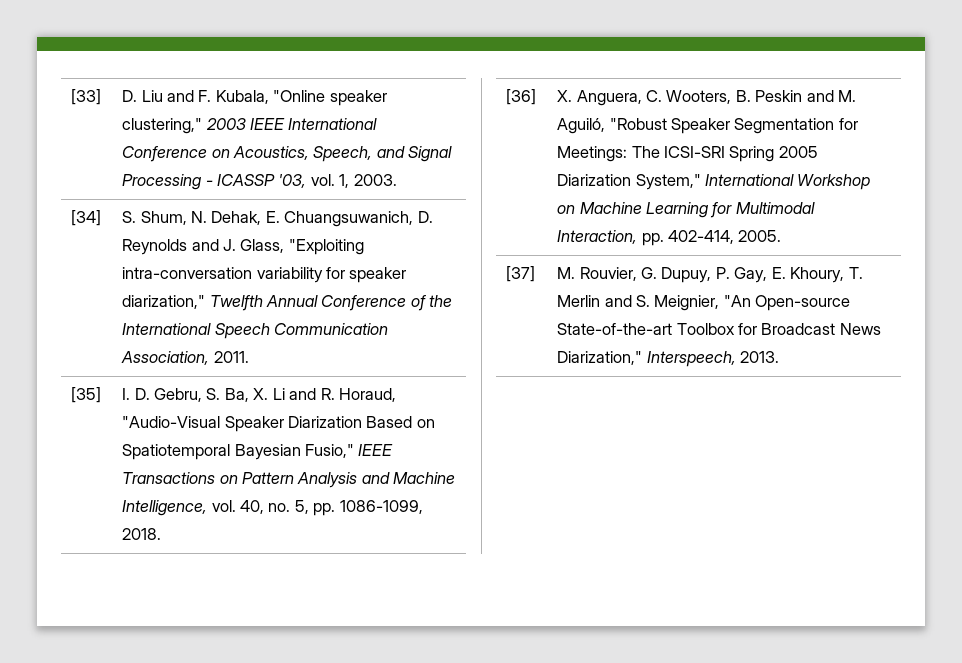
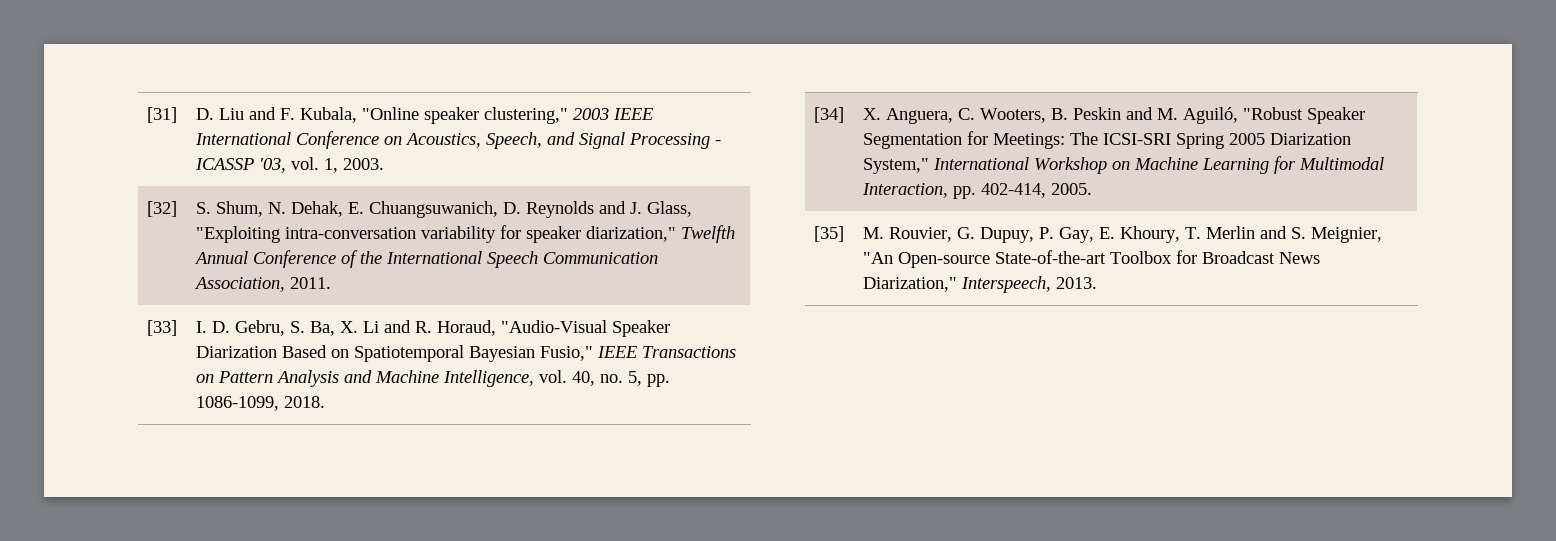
- [33] | D. Liu and F. Kubala, "Online speaker clustering," 2003 IEEE International Conference on Acoustics, Speech, and Signal Processing - ICASSP '03, vol. 1, 2003.
+ [31] | D. Liu and F. Kubala, "Online speaker clustering," 2003 IEEE International Conference on Acoustics, Speech, and Signal Processing - ICASSP '03, vol. 1, 2003.
- [34] | S. Shum, N. Dehak, E. Chuangsuwanich, D. Reynolds and J. Glass, "Exploiting intra-conversation variability for speaker diarization," Twelfth Annual Conference of the International Speech Communication Association, 2011.
+ [32] | S. Shum, N. Dehak, E. Chuangsuwanich, D. Reynolds and J. Glass, "Exploiting intra-conversation variability for speaker diarization," Twelfth Annual Conference of the International Speech Communication Association, 2011.
- [35] | I. D. Gebru, S. Ba, X. Li and R. Horaud, "Audio-Visual Speaker Diarization Based on Spatiotemporal Bayesian Fusio," IEEE Transactions on Pattern Analysis and Machine Intelligence, vol. 40, no. 5, pp. 1086-1099, 2018.
+ [33] | I. D. Gebru, S. Ba, X. Li and R. Horaud, "Audio-Visual Speaker Diarization Based on Spatiotemporal Bayesian Fusio," IEEE Transactions on Pattern Analysis and Machine Intelligence, vol. 40, no. 5, pp. 1086-1099, 2018.
- [36] | X. Anguera, C. Wooters, B. Peskin and M. Aguiló, "Robust Speaker Segmentation for Meetings: The ICSI-SRI Spring 2005 Diarization System," International Workshop on Machine Learning for Multimodal Interaction, pp. 402-414, 2005.
+ [34] | X. Anguera, C. Wooters, B. Peskin and M. Aguiló, "Robust Speaker Segmentation for Meetings: The ICSI-SRI Spring 2005 Diarization System," International Workshop on Machine Learning for Multimodal Interaction, pp. 402-414, 2005.
- [37] | M. Rouvier, G. Dupuy, P. Gay, E. Khoury, T. Merlin and S. Meignier, "An Open-source State-of-the-art Toolbox for Broadcast News Diarization," Interspeech, 2013.
+ [35] | M. Rouvier, G. Dupuy, P. Gay, E. Khoury, T. Merlin and S. Meignier, "An Open-source State-of-the-art Toolbox for Broadcast News Diarization," Interspeech, 2013.

